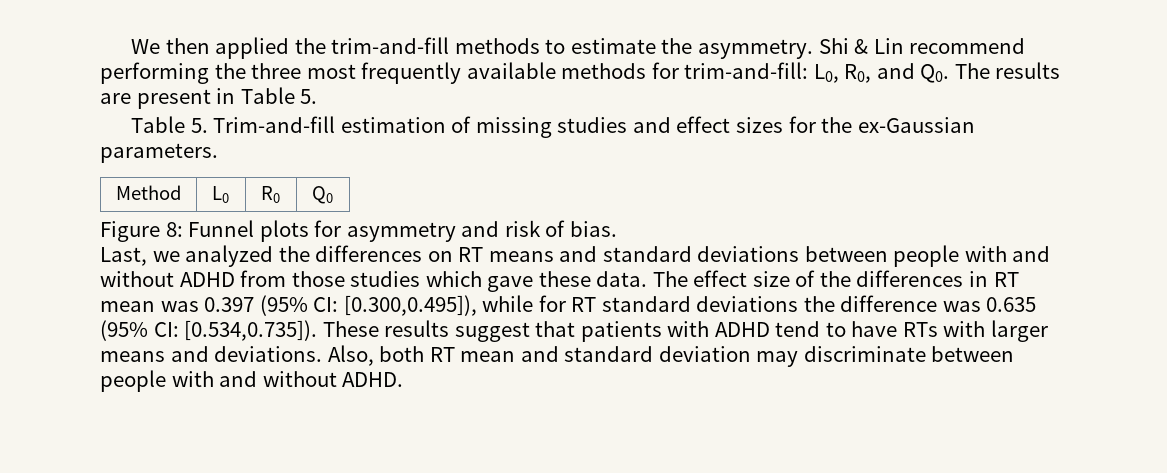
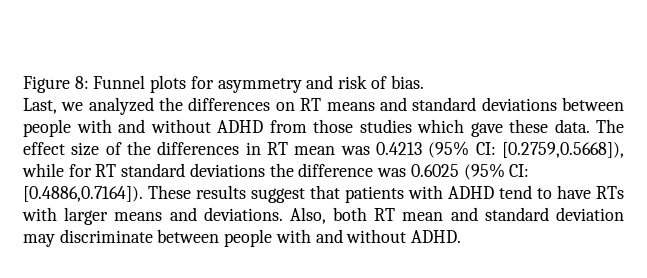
- We then applied the trim-and-fill methods to estimate the asymmetry. Shi & Lin recommend performing the three most frequently available methods for trim-and-fill: L0, R0, and Q0. The results are present in Table 5.
- Table 5. Trim-and-fill estimation of missing studies and effect sizes for the ex-Gaussian parameters.
- Method | L0 | R0 | Q0
- The effect size of the differences in RT mean was 0.397 (95% CI: [0.300,0.495]), while for RT standard deviations the difference was 0.635 (95% CI: [0.534,0.735]). These results suggest that patients with ADHD tend to have RTs with larger means and deviations.
+ The effect size of the differences in RT mean was 0.4213 (95% CI: [0.2759,0.5668]), while for RT standard deviations the difference was 0.6025 (95% CI: [0.4886,0.7164]). These results suggest that patients with ADHD tend to have RTs with larger means and deviations.

